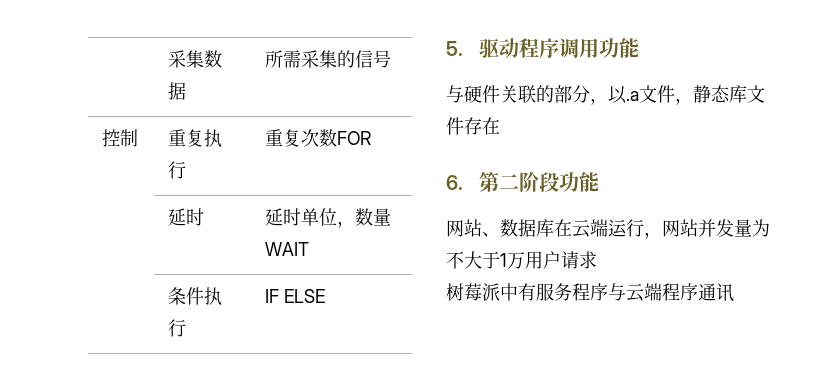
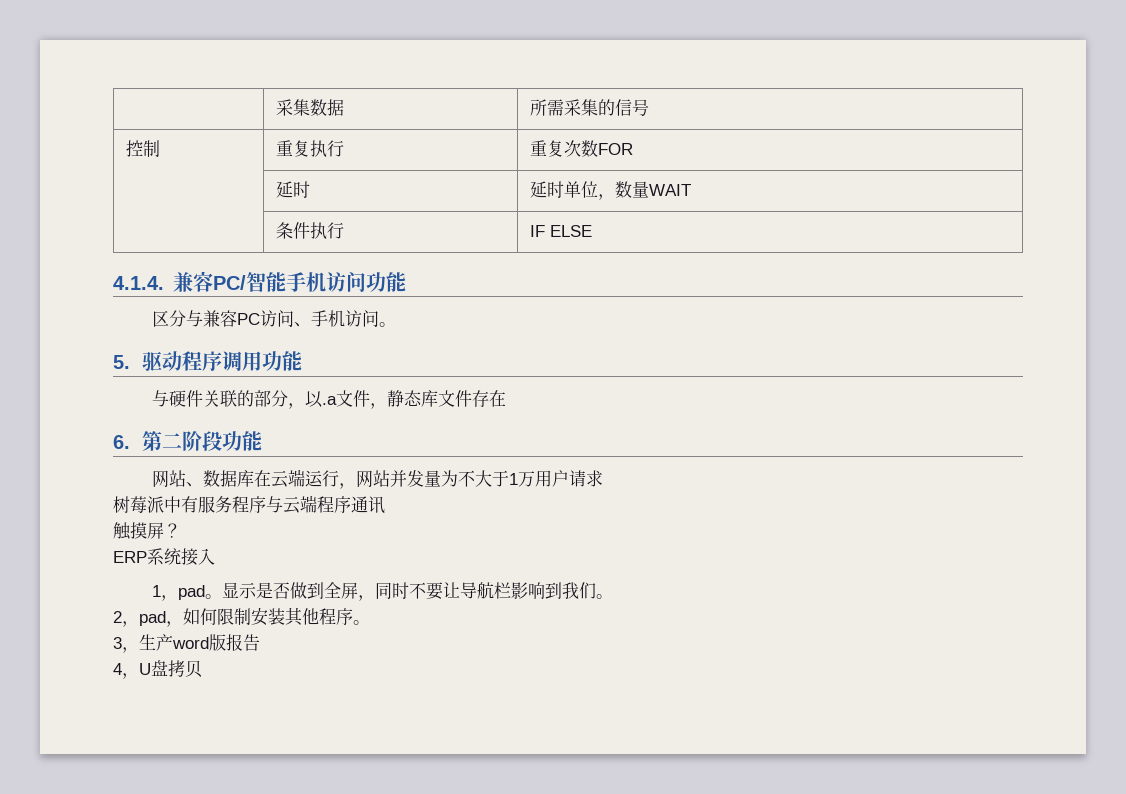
+ 4.1.4.兼容PC/智能手机访问功能
+ 区分与兼容PC访问、手机访问。
+ 触摸屏？
+ ERP系统接入
+ 1，pad。显示是否做到全屏，同时不要让导航栏影响到我们。
+ 2，pad，如何限制安装其他程序。
+ 3，生产word版报告
+ 4，U盘拷贝

